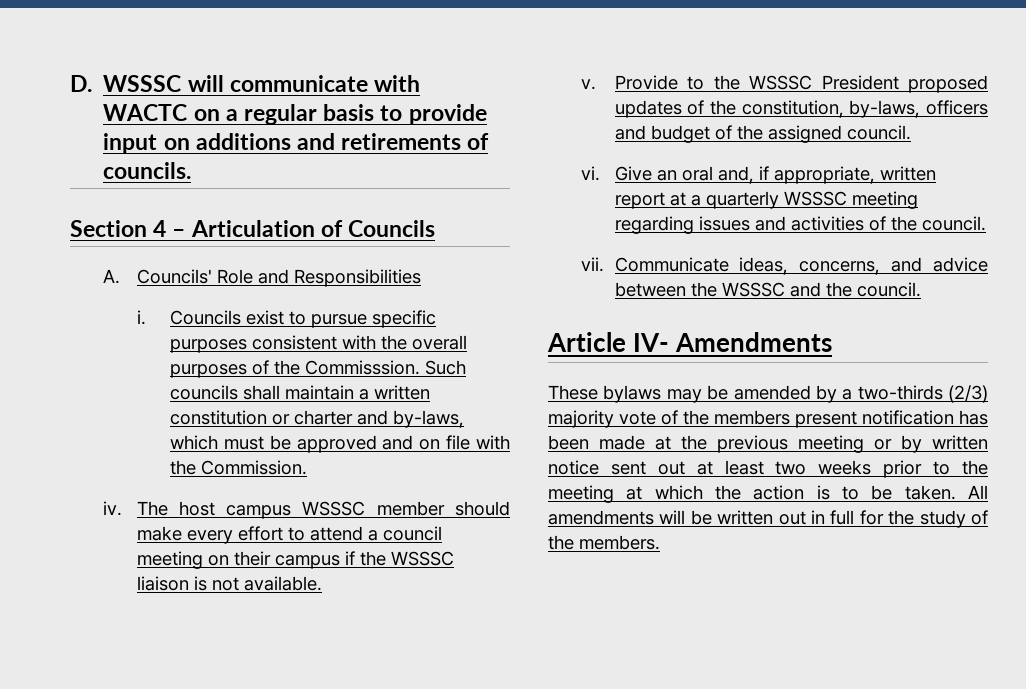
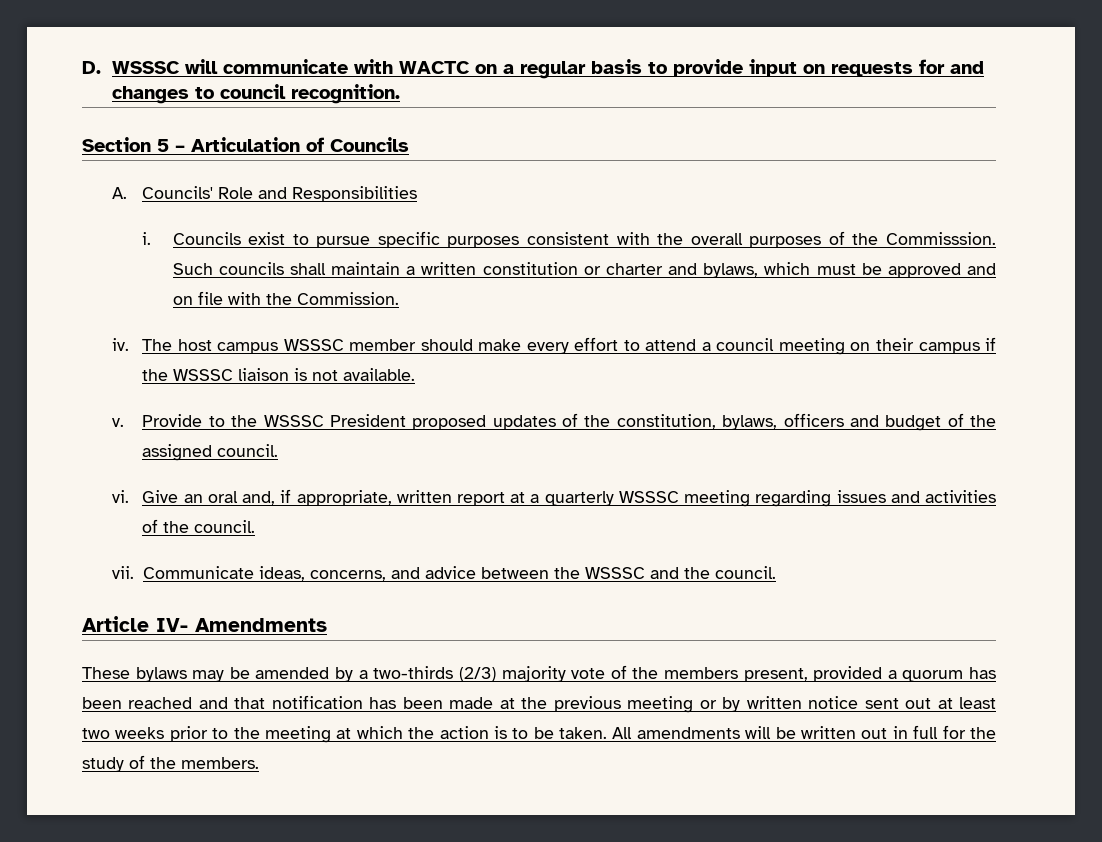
- D. WSSSC will communicate with WACTC on a regular basis to provide input on additions and retirements of councils.
+ D. WSSSC will communicate with WACTC on a regular basis to provide input on requests for and changes to council recognition.
- Section 4 – Articulation of Councils
+ Section 5 – Articulation of Councils
- Such councils shall maintain a written constitution or charter and by-laws, which must be approved and on file with the Commission.
+ Such councils shall maintain a written constitution or charter and bylaws, which must be approved and on file with the Commission.
- Provide to the WSSSC President proposed updates of the constitution, by-laws, officers and budget of the assigned council.
+ Provide to the WSSSC President proposed updates of the constitution, bylaws, officers and budget of the assigned council.
- These bylaws may be amended by a two-thirds (2/3) majority vote of the members present notification has been made at the previous meeting or by written notice sent out at least two weeks prior to the meeting at which the action is to be taken.
+ These bylaws may be amended by a two-thirds (2/3) majority vote of the members present, provided a quorum has been reached and that notification has been made at the previous meeting or by written notice sent out at least two weeks prior to the meeting at which the action is to be taken.

